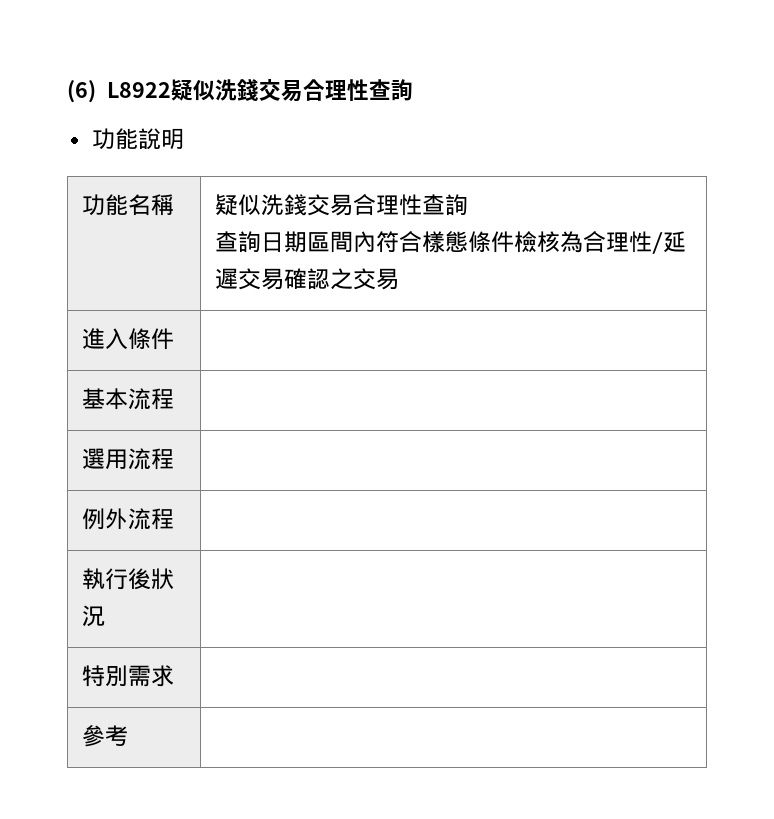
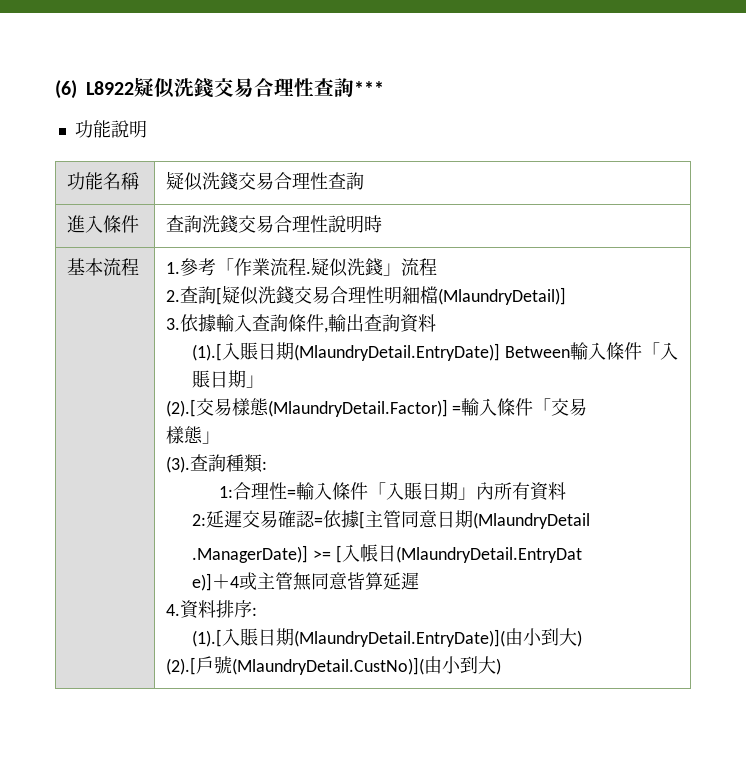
- (6) L8922疑似洗錢交易合理性查詢
+ (6) L8922疑似洗錢交易合理性查詢***
  功能名稱 | 疑似洗錢交易合理性查詢
- 查詢日期區間內符合樣態條件檢核為合理性/延遲交易確認之交易
- 進入條件 |
- 基本流程 |
- 選用流程 |
- 例外流程 |
- 執行後狀況 |
- 特別需求 |
- 參考 |
+ 進入條件 | 查詢洗錢交易合理性說明時
+ 基本流程 | 1.參考「作業流程.疑似洗錢」流程
+ 2.查詢[疑似洗錢交易合理性明細檔(MlaundryDetail)]
+ 3.依據輸入查詢條件,輸出查詢資料
+ (1).[入賬日期(MlaundryDetail.EntryDate)] Between輸入條件「入賬日期」
+ (2).[交易樣態(MlaundryDetail.Factor)] =輸入條件「交易
+ 樣態」
+ (3).查詢種類:
+ 1:合理性=輸入條件「入賬日期」內所有資料
+ 2:延遲交易確認=依據[主管同意日期(MlaundryDetail
+ .ManagerDate)] >= [入帳日(MlaundryDetail.EntryDat
+ e)]＋4或主管無同意皆算延遲
+ 4.資料排序:
+ (1).[入賬日期(MlaundryDetail.EntryDate)](由小到大)
+ (2).[戶號(MlaundryDetail.CustNo)](由小到大)

